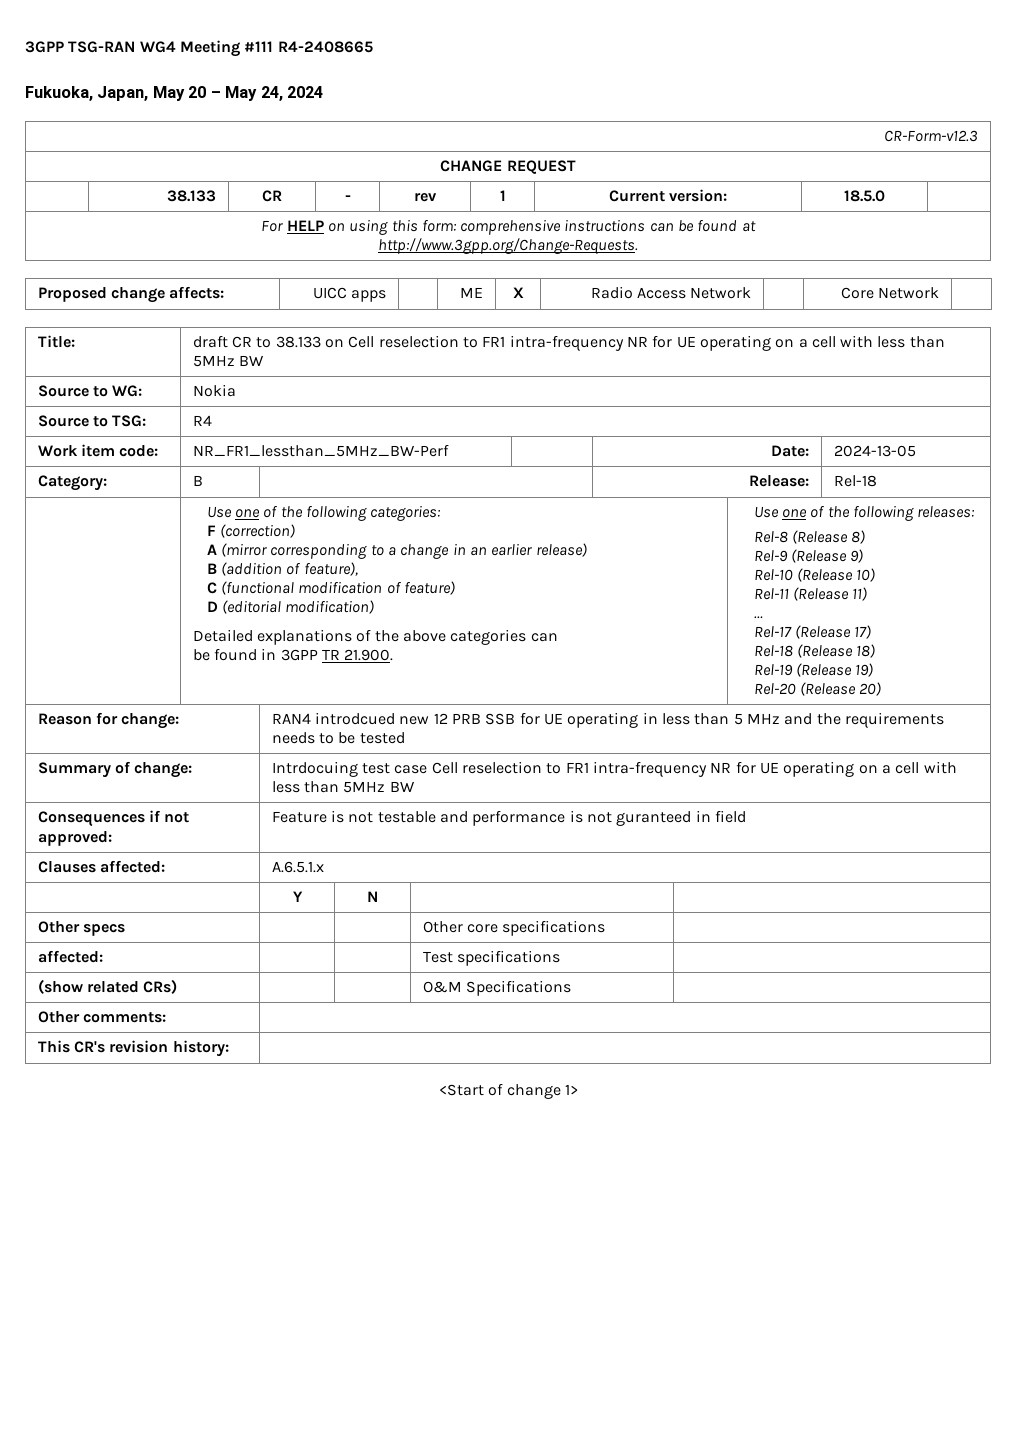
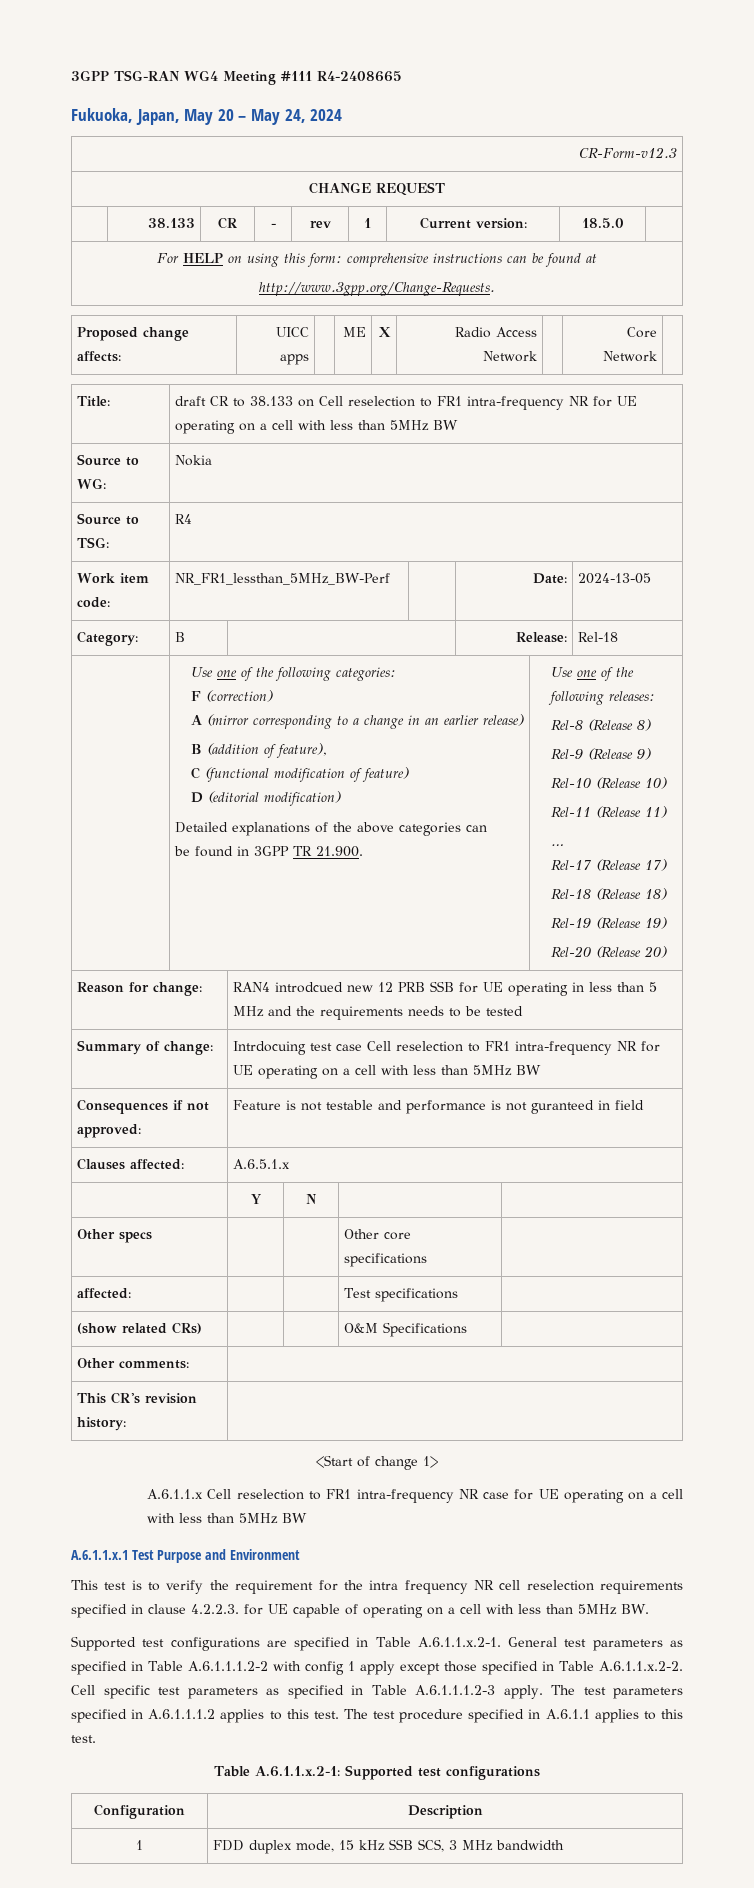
+ A.6.1.1.x Cell reselection to FR1 intra-frequency NR case for UE operating on a cell with less than 5MHz BW
+ A.6.1.1.x.1 Test Purpose and Environment
+ This test is to verify the requirement for the intra frequency NR cell reselection requirements specified in clause 4.2.2.3. for UE capable of operating on a cell with less than 5MHz BW.
+ Supported test configurations are specified in Table A.6.1.1.x.2-1. General test parameters as specified in Table A.6.1.1.1.2-2 with config 1 apply except those specified in Table A.6.1.1.x.2-2. Cell specific test parameters as specified in Table A.6.1.1.1.2-3 apply. The test parameters specified in A.6.1.1.1.2 applies to this test. The test procedure specified in A.6.1.1 applies to this test.
+ Table A.6.1.1.x.2-1: Supported test configurations
+ Configuration | Description
+ 1 | FDD duplex mode, 15 kHz SSB SCS, 3 MHz bandwidth

